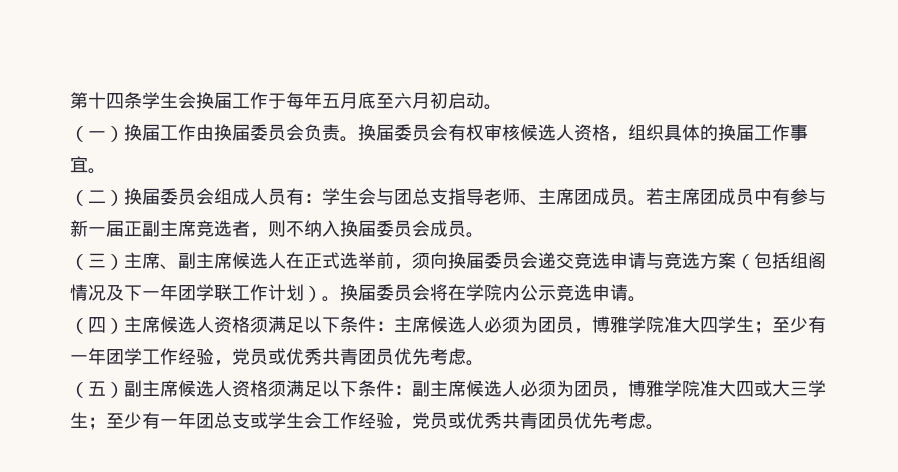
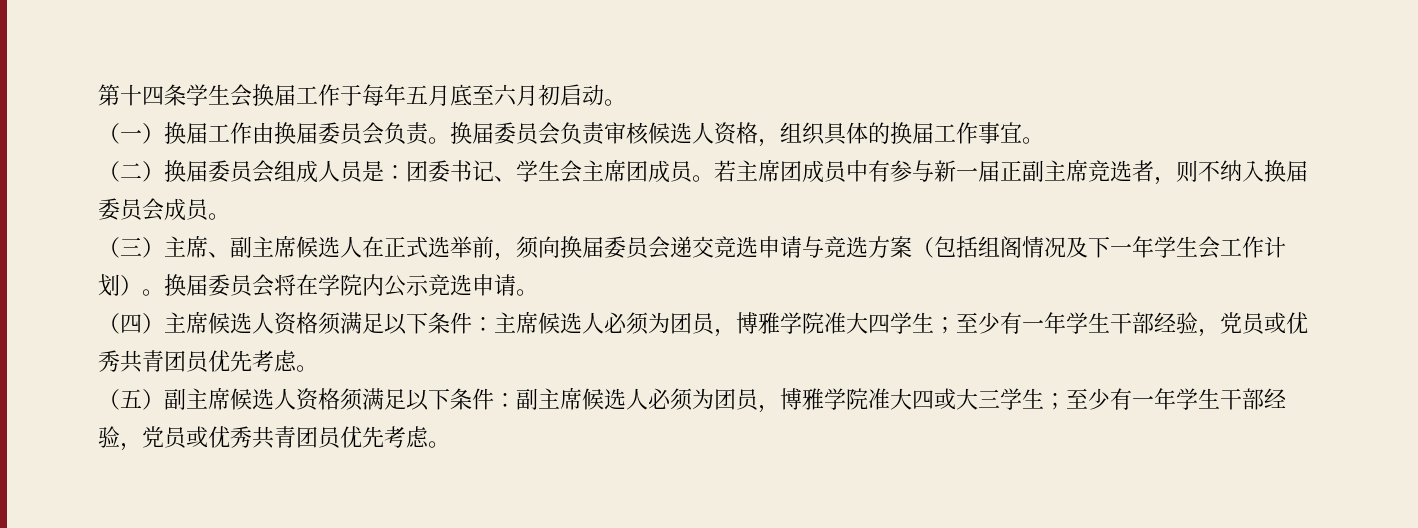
- 换届委员会有权审核候选人资格，组织具体的换届工作事宜。
+ 换届委员会负责审核候选人资格，组织具体的换届工作事宜。
- （二）换届委员会组成人员有：学生会与团总支指导老师、主席团成员。
+ （二）换届委员会组成人员是：团委书记、学生会主席团成员。
- （三）主席、副主席候选人在正式选举前，须向换届委员会递交竞选申请与竞选方案（包括组阁情况及下一年团学联工作计划）。
+ （三）主席、副主席候选人在正式选举前，须向换届委员会递交竞选申请与竞选方案（包括组阁情况及下一年学生会工作计划）。
- （四）主席候选人资格须满足以下条件：主席候选人必须为团员，博雅学院准大四学生；至少有一年团学工作经验，党员或优秀共青团员优先考虑。
+ （四）主席候选人资格须满足以下条件：主席候选人必须为团员，博雅学院准大四学生；至少有一年学生干部经验，党员或优秀共青团员优先考虑。
- （五）副主席候选人资格须满足以下条件：副主席候选人必须为团员，博雅学院准大四或大三学生；至少有一年团总支或学生会工作经验，党员或优秀共青团员优先考虑。
+ （五）副主席候选人资格须满足以下条件：副主席候选人必须为团员，博雅学院准大四或大三学生；至少有一年学生干部经验，党员或优秀共青团员优先考虑。

